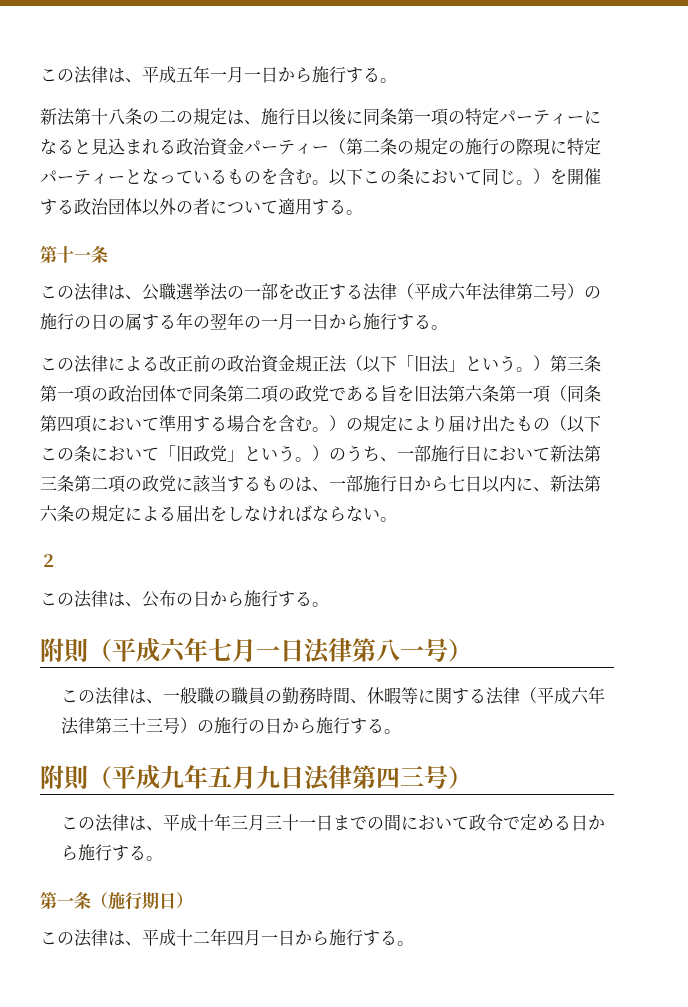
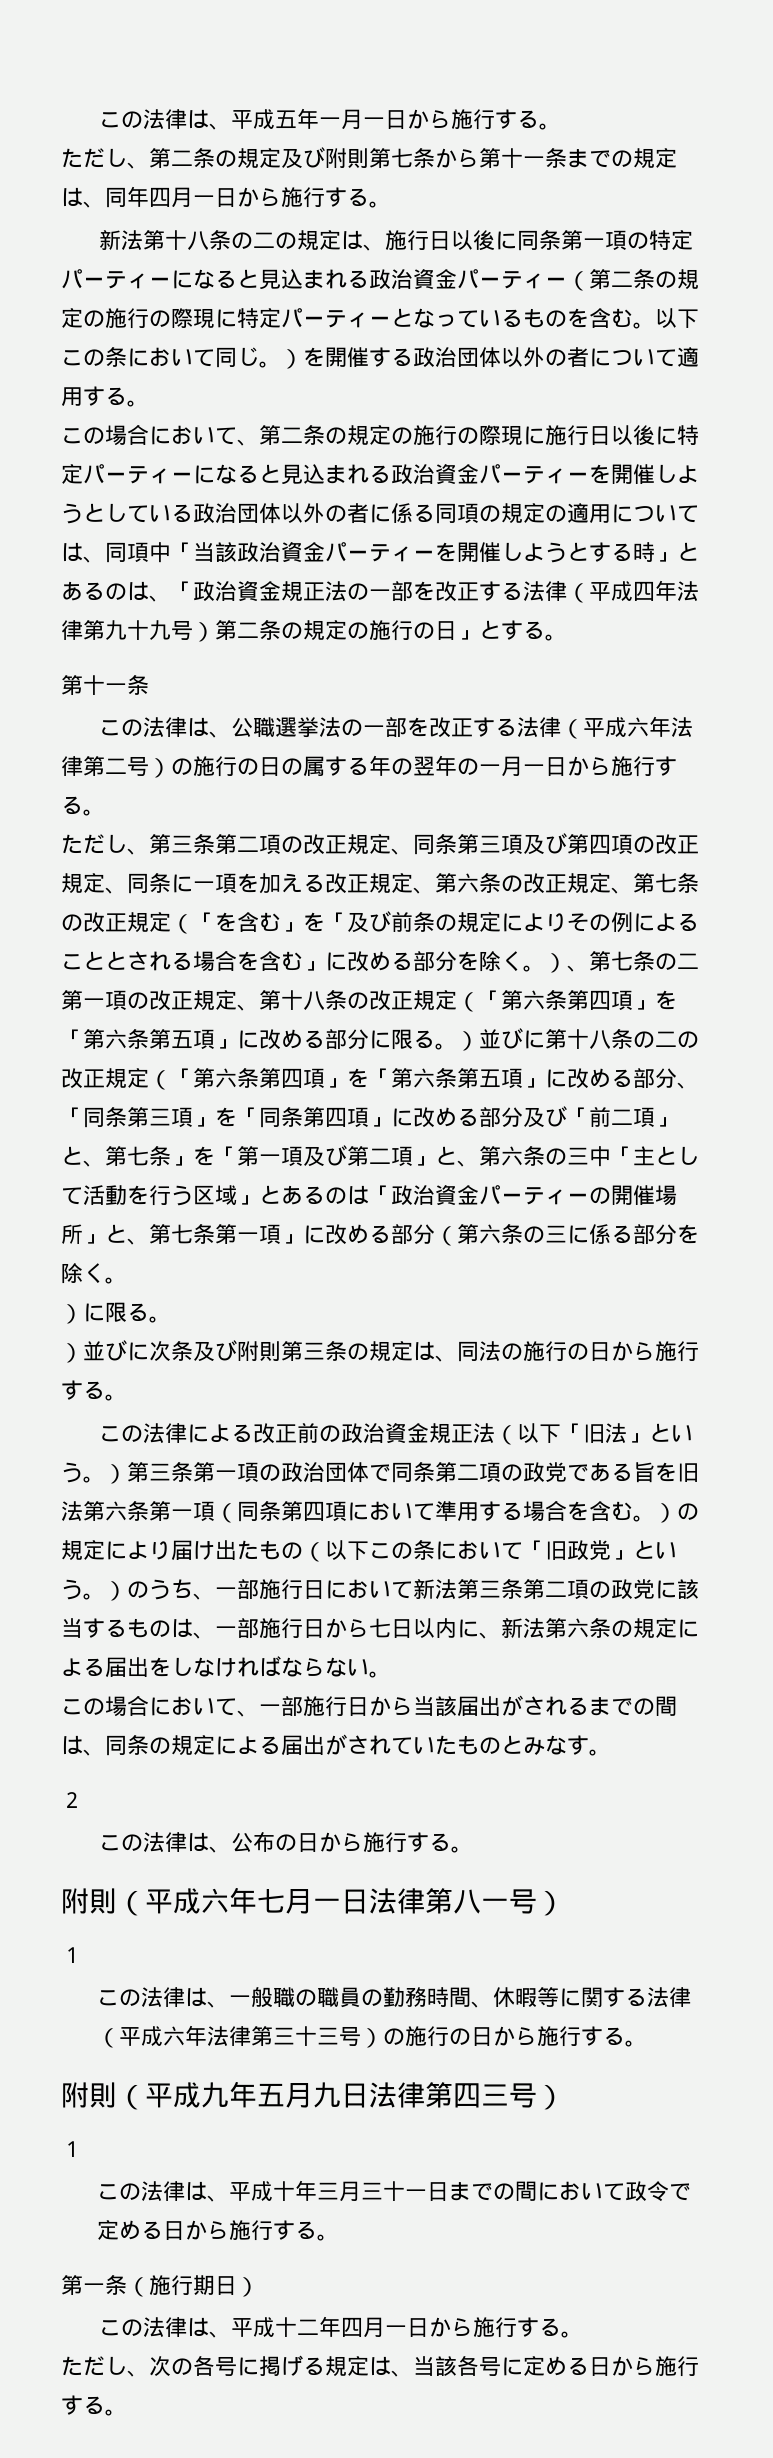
+ ただし、第二条の規定及び附則第七条から第十一条までの規定は、同年四月一日から施行する。
+ この場合において、第二条の規定の施行の際現に施行日以後に特定パーティーになると見込まれる政治資金パーティーを開催しようとしている政治団体以外の者に係る同項の規定の適用については、同項中「当該政治資金パーティーを開催しようとする時」とあるのは、「政治資金規正法の一部を改正する法律（平成四年法律第九十九号）第二条の規定の施行の日」とする。
+ ただし、第三条第二項の改正規定、同条第三項及び第四項の改正規定、同条に一項を加える改正規定、第六条の改正規定、第七条の改正規定（「を含む」を「及び前条の規定によりその例によることとされる場合を含む」に改める部分を除く。）、第七条の二第一項の改正規定、第十八条の改正規定（「第六条第四項」を「第六条第五項」に改める部分に限る。）並びに第十八条の二の改正規定（「第六条第四項」を「第六条第五項」に改める部分、「同条第三項」を「同条第四項」に改める部分及び「前二項」と、第七条」を「第一項及び第二項」と、第六条の三中「主として活動を行う区域」とあるのは「政治資金パーティーの開催場所」と、第七条第一項」に改める部分（第六条の三に係る部分を除く。
+ ）に限る。
+ ）並びに次条及び附則第三条の規定は、同法の施行の日から施行する。
+ この場合において、一部施行日から当該届出がされるまでの間は、同条の規定による届出がされていたものとみなす。
  附則（平成六年七月一日法律第八一号）
+ １
  附則（平成九年五月九日法律第四三号）
+ １
+ ただし、次の各号に掲げる規定は、当該各号に定める日から施行する。

